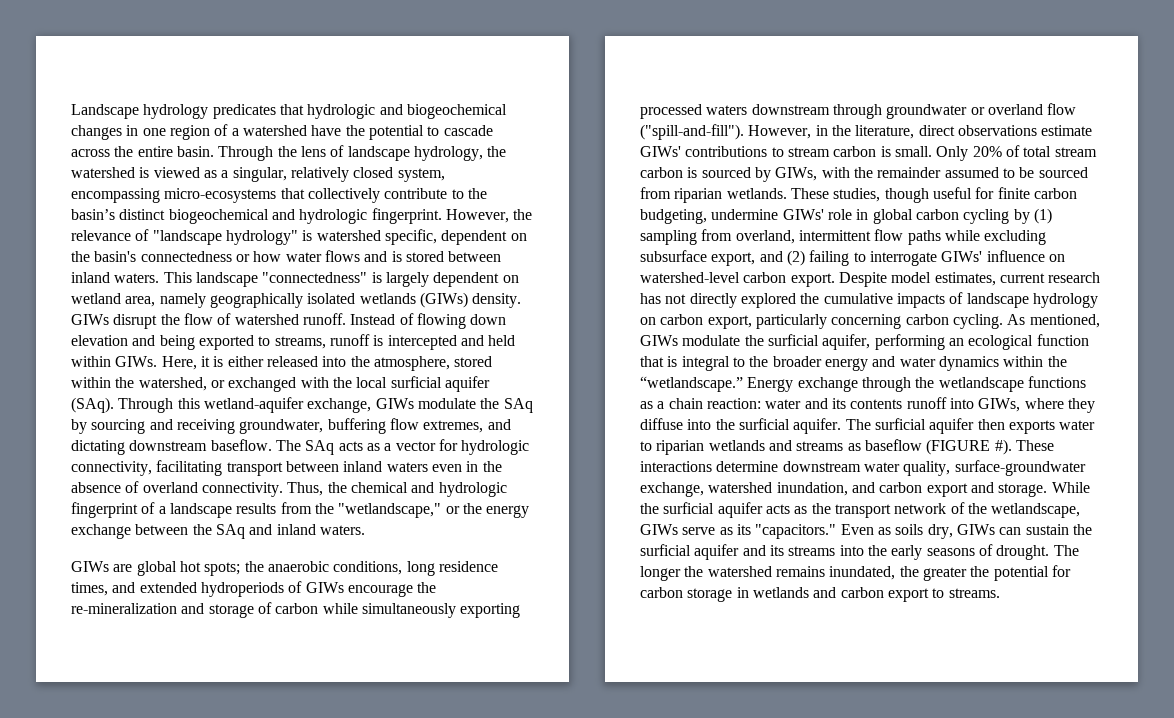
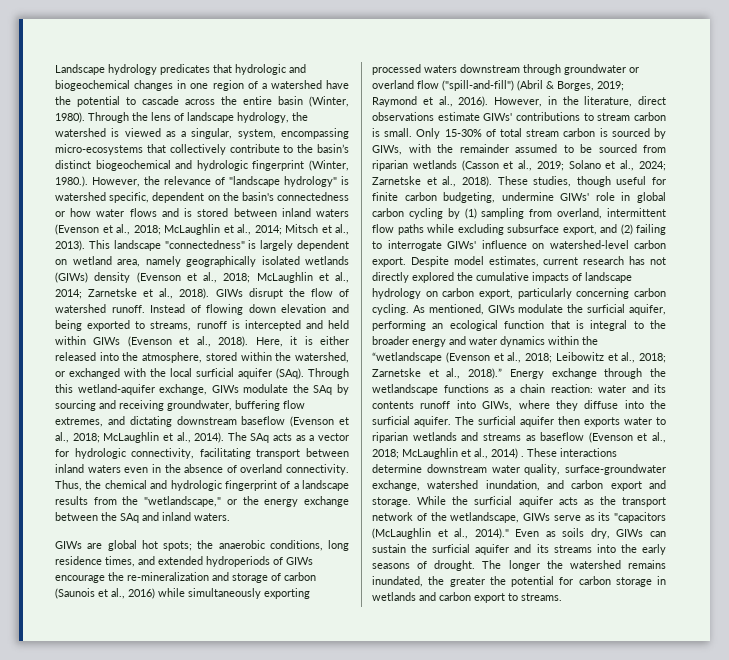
- Landscape hydrology predicates that hydrologic and biogeochemical changes in one region of a watershed have the potential to cascade across the entire basin.
+ Landscape hydrology predicates that hydrologic and biogeochemical changes in one region of a watershed have the potential to cascade across the entire basin (Winter, 1980).
- Through the lens of landscape hydrology, the watershed is viewed as a singular, relatively closed system, encompassing micro-ecosystems that collectively contribute to the basin’s distinct biogeochemical and hydrologic fingerprint. However, the relevance of "landscape hydrology" is watershed specific, dependent on the basin's connectedness or how water flows and is stored between inland waters.
+ Through the lens of landscape hydrology, the watershed is viewed as a singular, system, encompassing micro-ecosystems that collectively contribute to the basin’s distinct biogeochemical and hydrologic fingerprint (Winter, 1980.). However, the relevance of "landscape hydrology" is watershed specific, dependent on the basin's connectedness or how water flows and is stored between inland waters (Evenson et al., 2018; McLaughlin et al., 2014; Mitsch et al., 2013).
- This landscape "connectedness" is largely dependent on wetland area, namely geographically isolated wetlands (GIWs) density.
+ This landscape "connectedness" is largely dependent on wetland area, namely geographically isolated wetlands (GIWs) density (Evenson et al., 2018; McLaughlin et al., 2014; Zarnetske et al., 2018).
- Instead of flowing down elevation and being exported to streams, runoff is intercepted and held within GIWs.
+ Instead of flowing down elevation and being exported to streams, runoff is intercepted and held within GIWs (Evenson et al., 2018).
- Through this wetland-aquifer exchange, GIWs modulate the SAq by sourcing and receiving groundwater, buffering flow extremes, and dictating downstream baseflow.
+ Through this wetland-aquifer exchange, GIWs modulate the SAq by sourcing and receiving groundwater, buffering flow extremes, and dictating downstream baseflow (Evenson et al., 2018; McLaughlin et al., 2014).
- GIWs are global hot spots; the anaerobic conditions, long residence times, and extended hydroperiods of GIWs encourage the re-mineralization and storage of carbon while simultaneously exporting processed waters downstream through groundwater or overland flow ("spill-and-fill").
+ GIWs are global hot spots; the anaerobic conditions, long residence times, and extended hydroperiods of GIWs encourage the re-mineralization and storage of carbon (Saunois et al., 2016) while simultaneously exporting processed waters downstream through groundwater or overland flow ("spill-and-fill") (Abril & Borges, 2019; Raymond et al., 2016).
- Only 20% of total stream carbon is sourced by GIWs, with the remainder assumed to be sourced from riparian wetlands.
+ Only 15-30% of total stream carbon is sourced by GIWs, with the remainder assumed to be sourced from riparian wetlands (Casson et al., 2019; Solano et al., 2024; Zarnetske et al., 2018).
- As mentioned, GIWs modulate the surficial aquifer, performing an ecological function that is integral to the broader energy and water dynamics within the “wetlandscape.”
+ As mentioned, GIWs modulate the surficial aquifer, performing an ecological function that is integral to the broader energy and water dynamics within the “wetlandscape (Evenson et al., 2018; Leibowitz et al., 2018; Zarnetske et al., 2018).”
- The surficial aquifer then exports water to riparian wetlands and streams as baseflow (FIGURE #).
+ The surficial aquifer then exports water to riparian wetlands and streams as baseflow (Evenson et al., 2018; McLaughlin et al., 2014) .
- While the surficial aquifer acts as the transport network of the wetlandscape, GIWs serve as its "capacitors."
+ While the surficial aquifer acts as the transport network of the wetlandscape, GIWs serve as its "capacitors (McLaughlin et al., 2014)."

